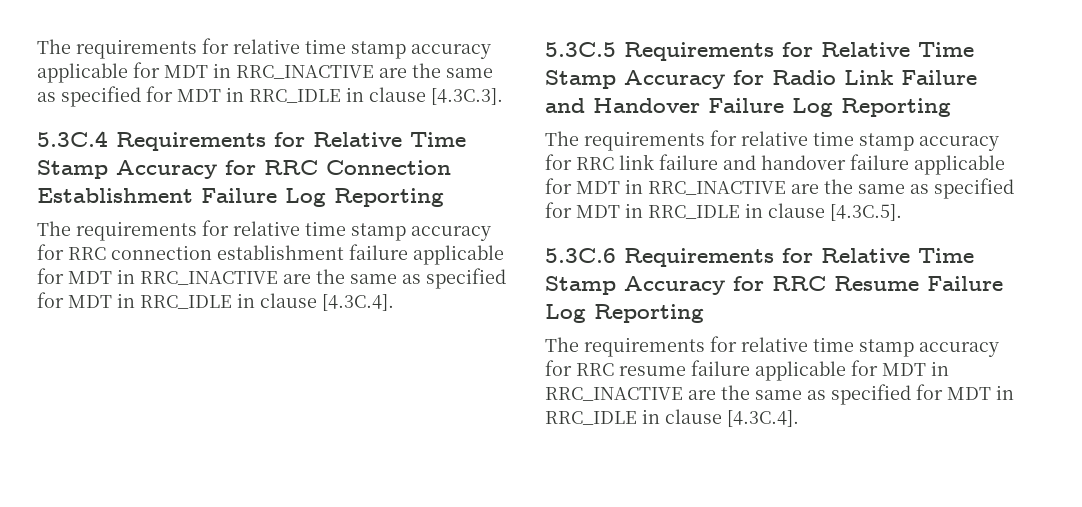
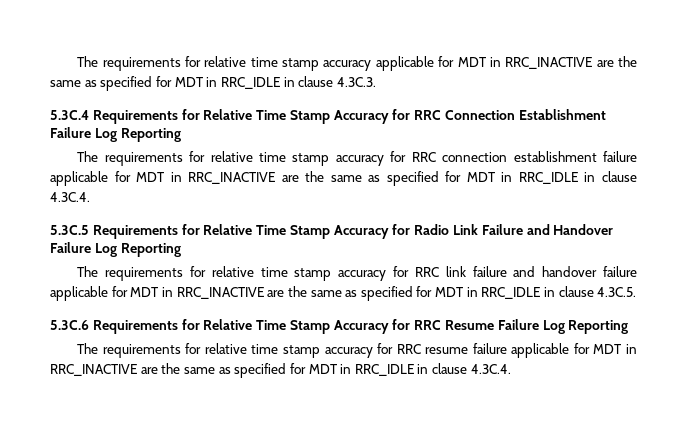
- The requirements for relative time stamp accuracy applicable for MDT in RRC_INACTIVE are the same as specified for MDT in RRC_IDLE in clause [4.3C.3].
+ The requirements for relative time stamp accuracy applicable for MDT in RRC_INACTIVE are the same as specified for MDT in RRC_IDLE in clause 4.3C.3.
- The requirements for relative time stamp accuracy for RRC connection establishment failure applicable for MDT in RRC_INACTIVE are the same as specified for MDT in RRC_IDLE in clause [4.3C.4].
+ The requirements for relative time stamp accuracy for RRC connection establishment failure applicable for MDT in RRC_INACTIVE are the same as specified for MDT in RRC_IDLE in clause 4.3C.4.
- The requirements for relative time stamp accuracy for RRC link failure and handover failure applicable for MDT in RRC_INACTIVE are the same as specified for MDT in RRC_IDLE in clause [4.3C.5].
+ The requirements for relative time stamp accuracy for RRC link failure and handover failure applicable for MDT in RRC_INACTIVE are the same as specified for MDT in RRC_IDLE in clause 4.3C.5.
- The requirements for relative time stamp accuracy for RRC resume failure applicable for MDT in RRC_INACTIVE are the same as specified for MDT in RRC_IDLE in clause [4.3C.4].
+ The requirements for relative time stamp accuracy for RRC resume failure applicable for MDT in RRC_INACTIVE are the same as specified for MDT in RRC_IDLE in clause 4.3C.4.

